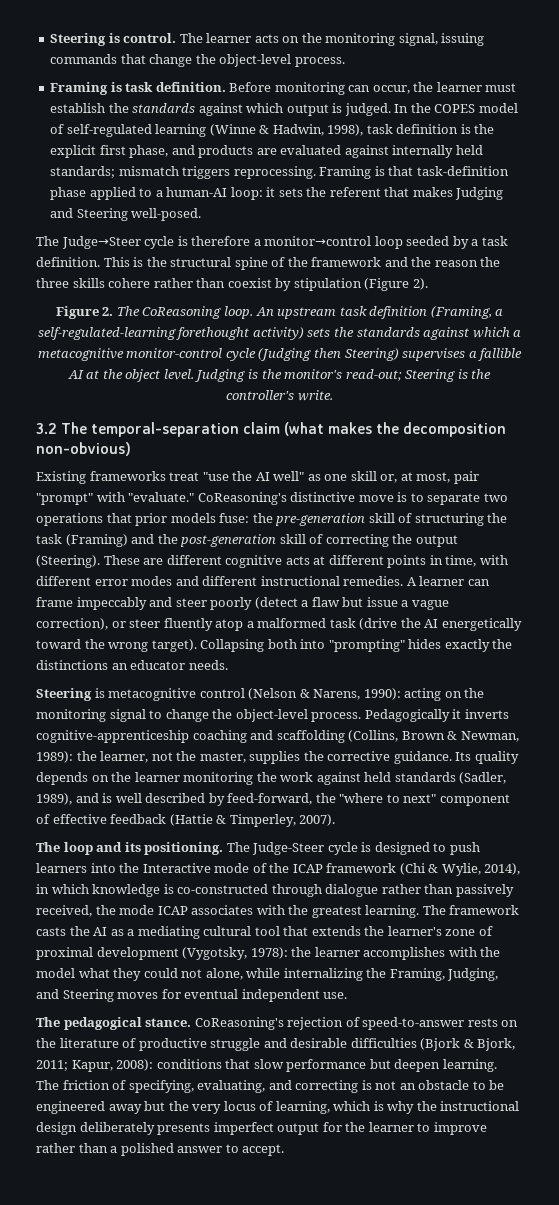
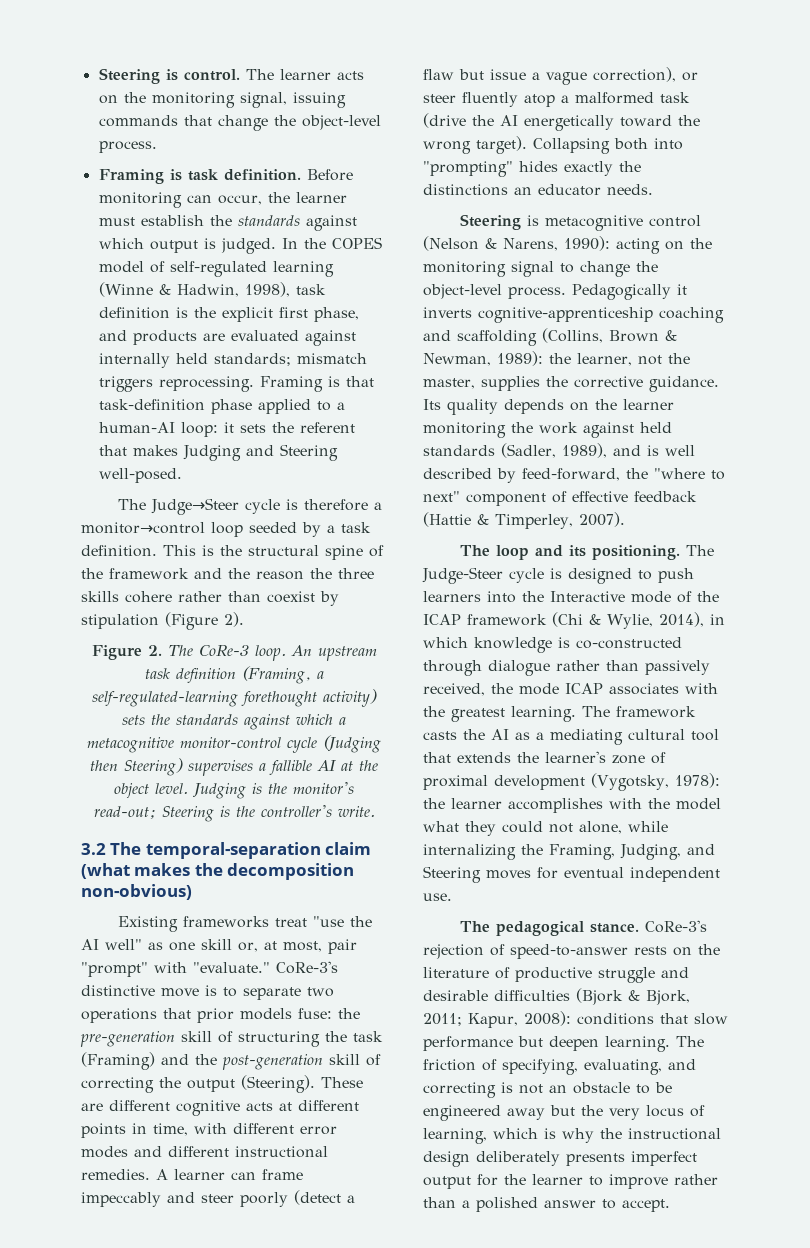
- Figure 2. The CoReasoning loop.
+ Figure 2. The CoRe-3 loop.
- CoReasoning's distinctive move is to separate two operations that prior models fuse: the pre-generation skill of structuring the task (Framing) and the post-generation skill of correcting the output (Steering).
+ CoRe-3's distinctive move is to separate two operations that prior models fuse: the pre-generation skill of structuring the task (Framing) and the post-generation skill of correcting the output (Steering).
- CoReasoning's rejection of speed-to-answer rests on the literature of productive struggle and desirable difficulties (Bjork & Bjork, 2011; Kapur, 2008): conditions that slow performance but deepen learning.
+ CoRe-3's rejection of speed-to-answer rests on the literature of productive struggle and desirable difficulties (Bjork & Bjork, 2011; Kapur, 2008): conditions that slow performance but deepen learning.

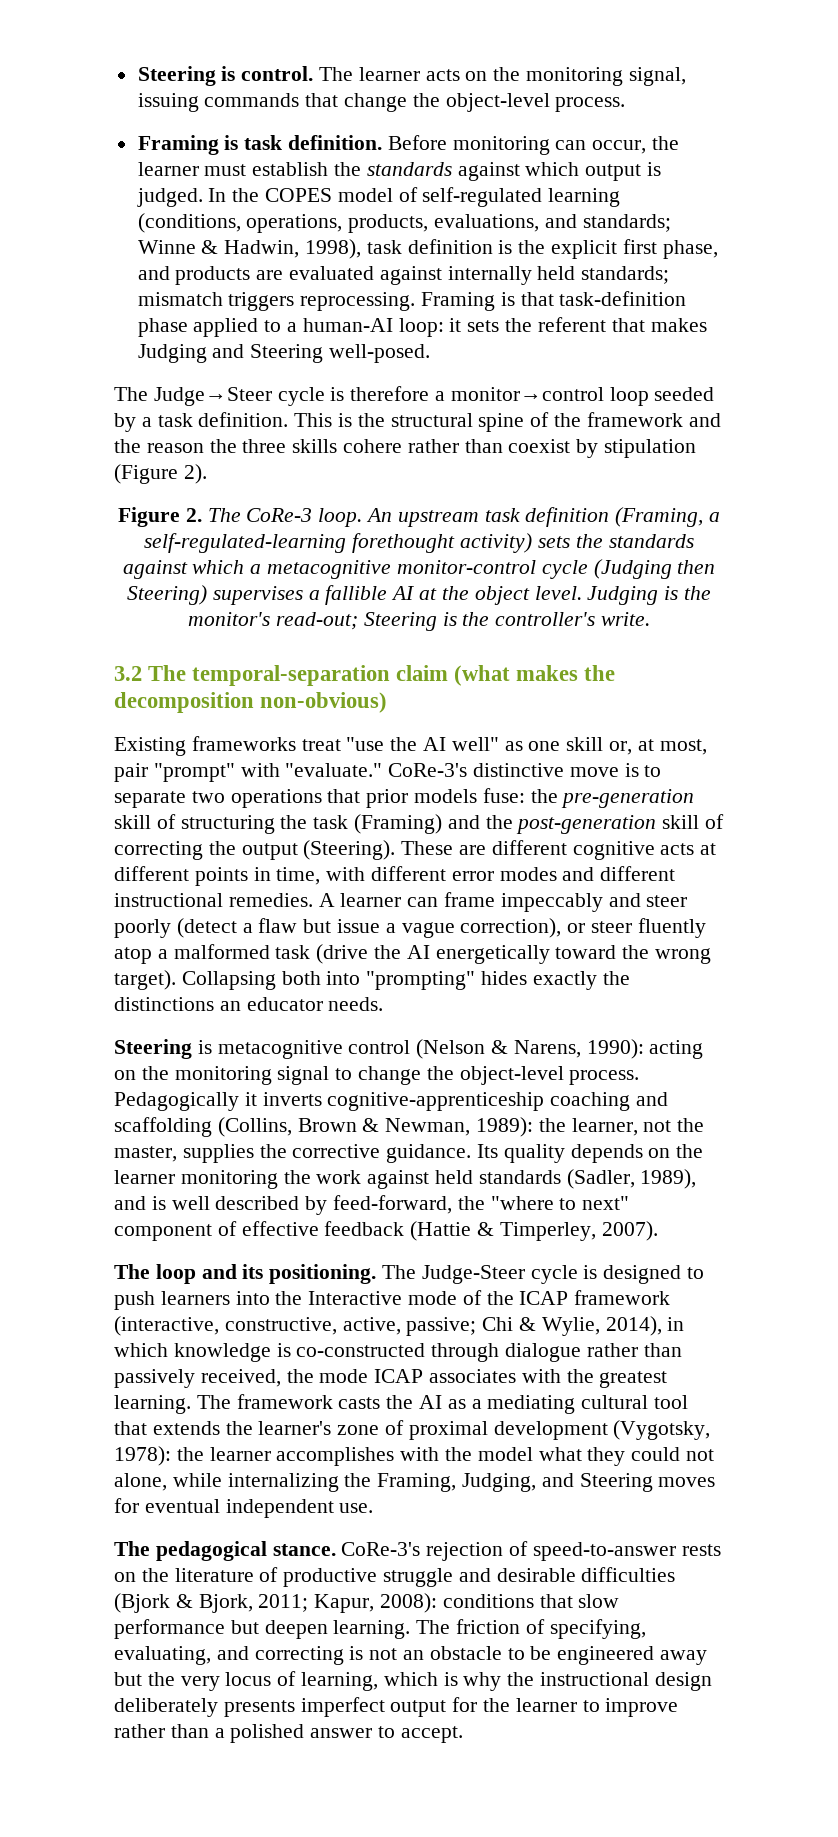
- In the COPES model of self-regulated learning (Winne & Hadwin, 1998), task definition is the explicit first phase, and products are evaluated against internally held standards; mismatch triggers reprocessing.
+ In the COPES model of self-regulated learning (conditions, operations, products, evaluations, and standards; Winne & Hadwin, 1998), task definition is the explicit first phase, and products are evaluated against internally held standards; mismatch triggers reprocessing.
- The Judge-Steer cycle is designed to push learners into the Interactive mode of the ICAP framework (Chi & Wylie, 2014), in which knowledge is co-constructed through dialogue rather than passively received, the mode ICAP associates with the greatest learning.
+ The Judge-Steer cycle is designed to push learners into the Interactive mode of the ICAP framework (interactive, constructive, active, passive; Chi & Wylie, 2014), in which knowledge is co-constructed through dialogue rather than passively received, the mode ICAP associates with the greatest learning.

